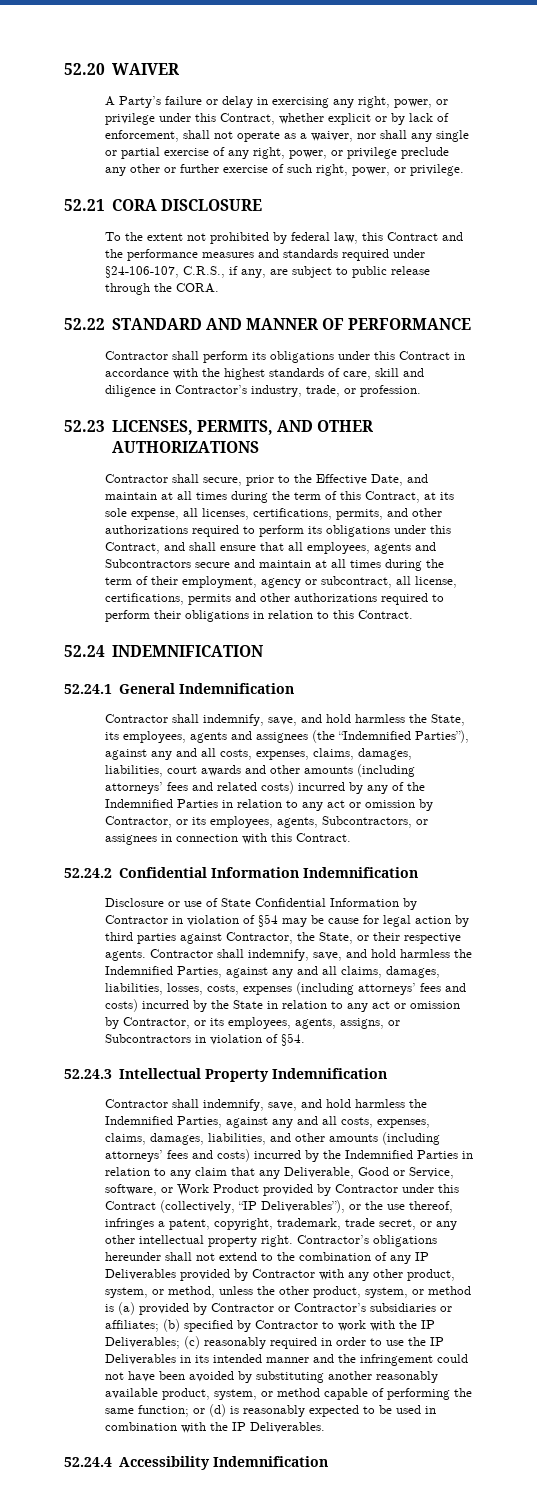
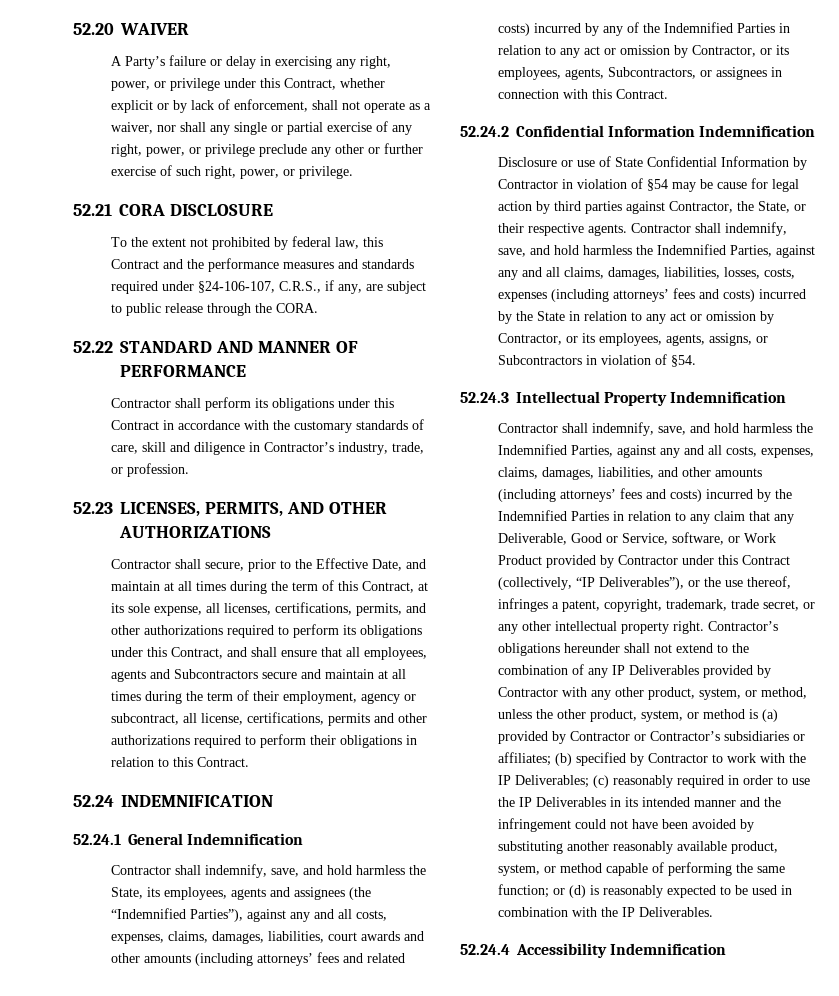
- Contractor shall perform its obligations under this Contract in accordance with the highest standards of care, skill and diligence in Contractor’s industry, trade, or profession.
+ Contractor shall perform its obligations under this Contract in accordance with the customary standards of care, skill and diligence in Contractor’s industry, trade, or profession.

